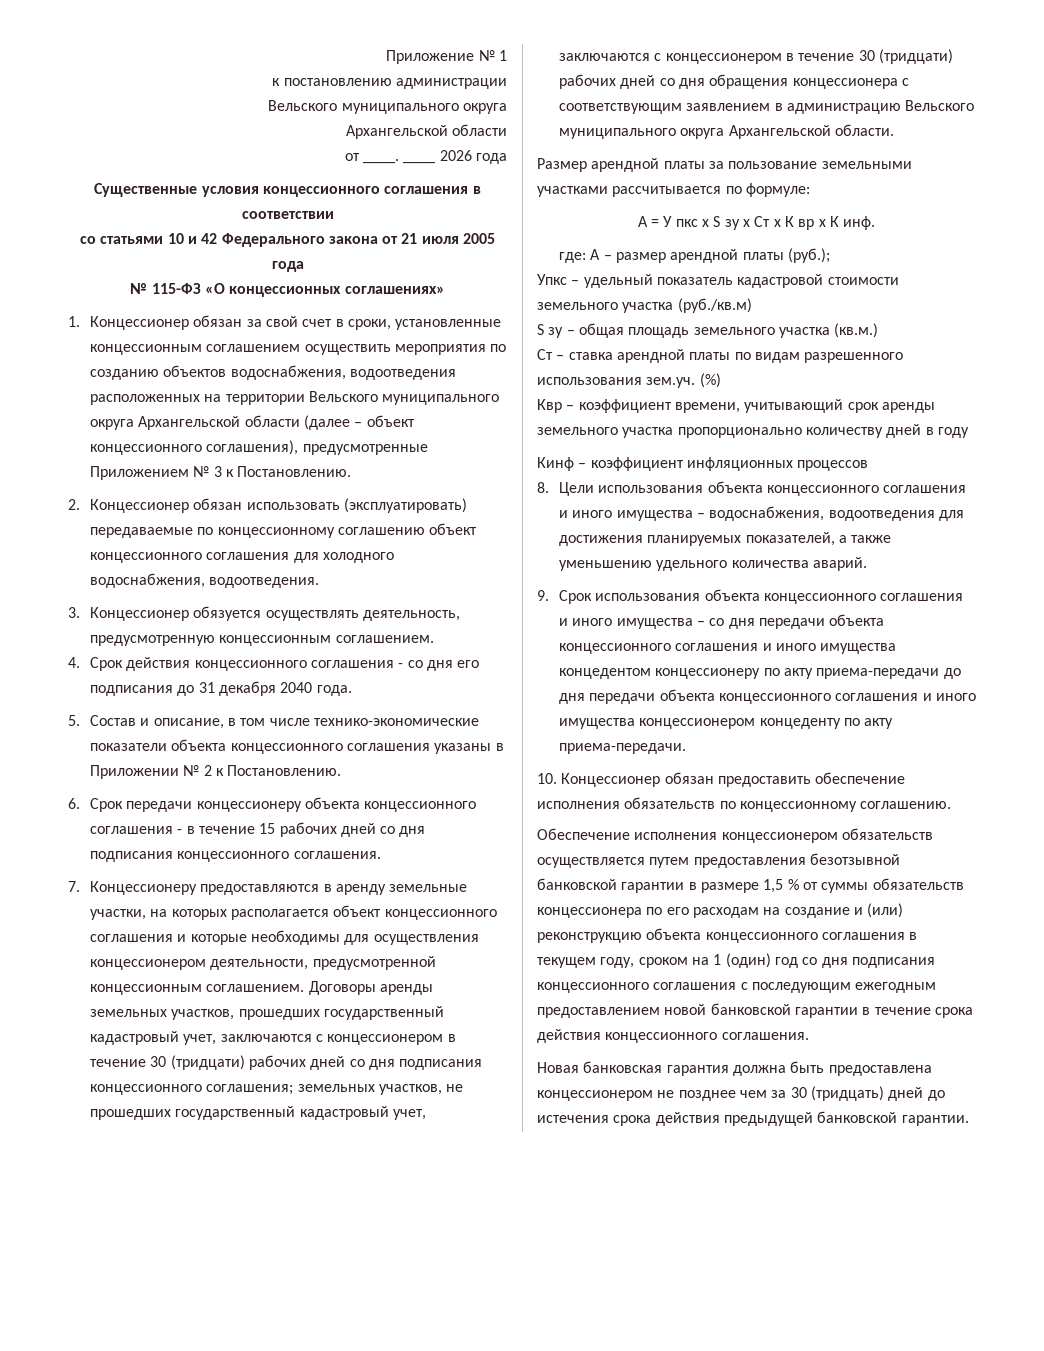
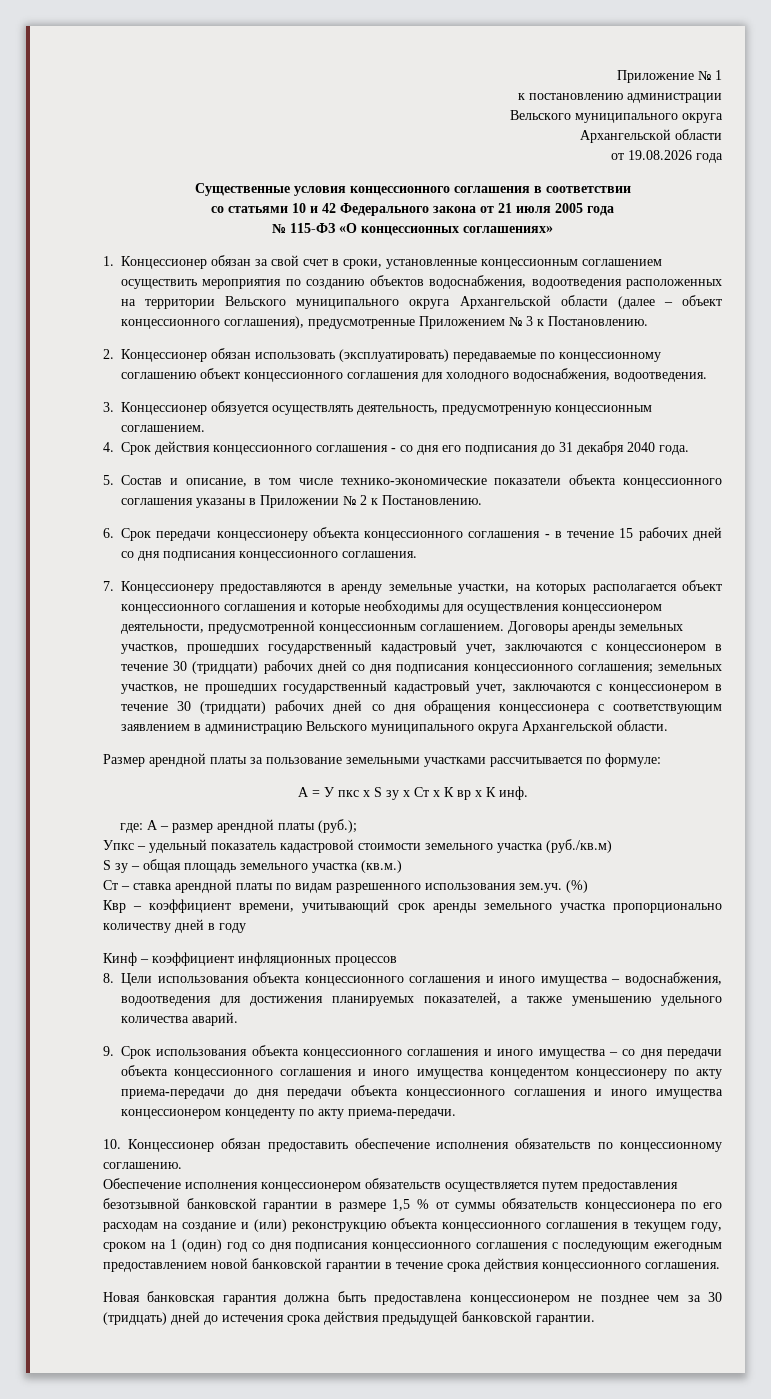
- от ____. ____ 2026 года
+ от 19.08.2026 года

